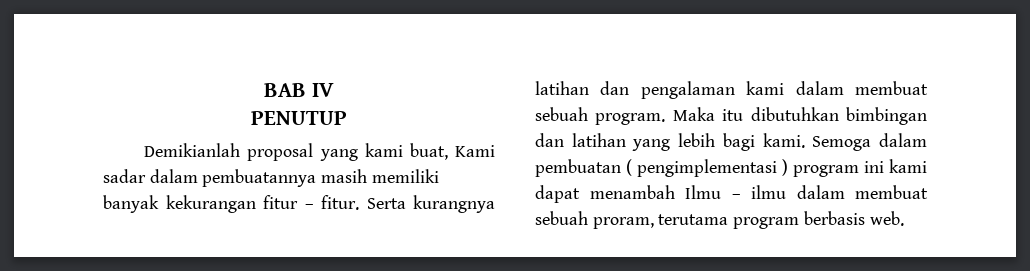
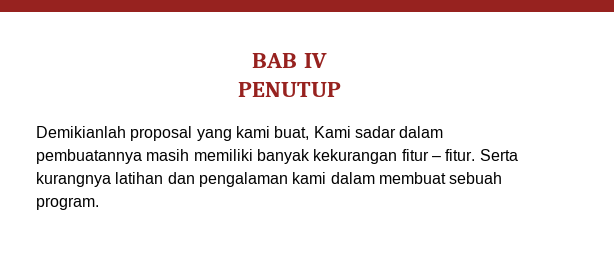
- Maka itu dibutuhkan bimbingan dan latihan yang lebih bagi kami. Semoga dalam pembuatan ( pengimplementasi ) program ini kami dapat menambah Ilmu – ilmu dalam membuat sebuah proram, terutama program berbasis web.

